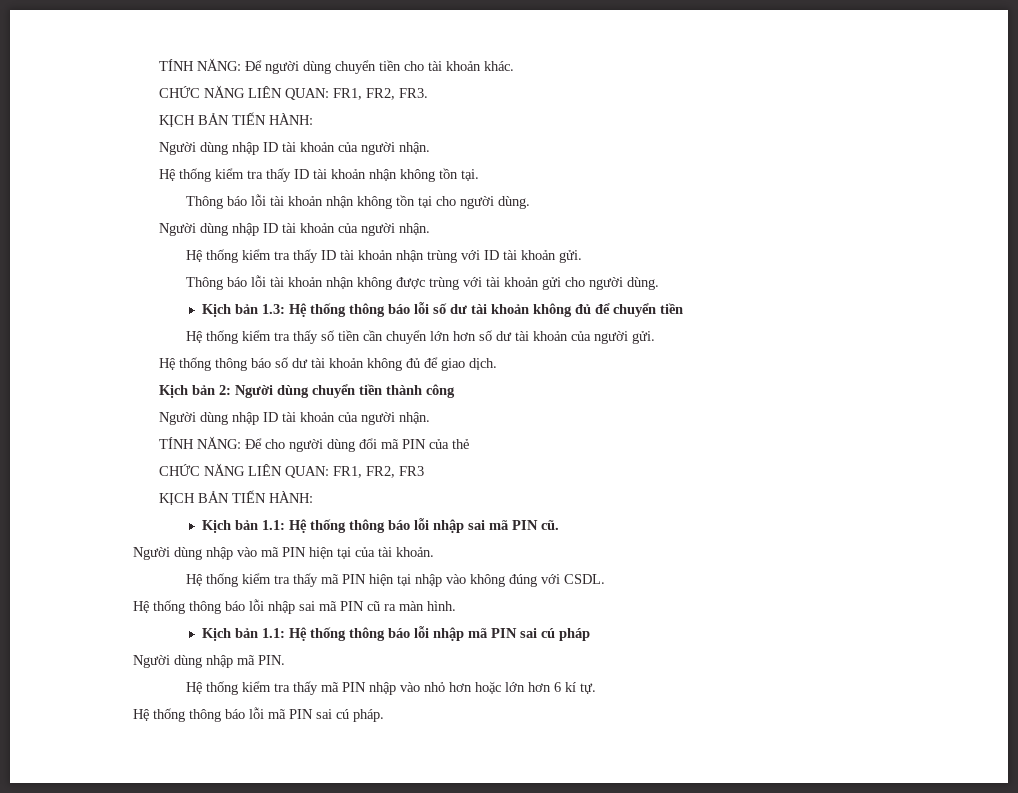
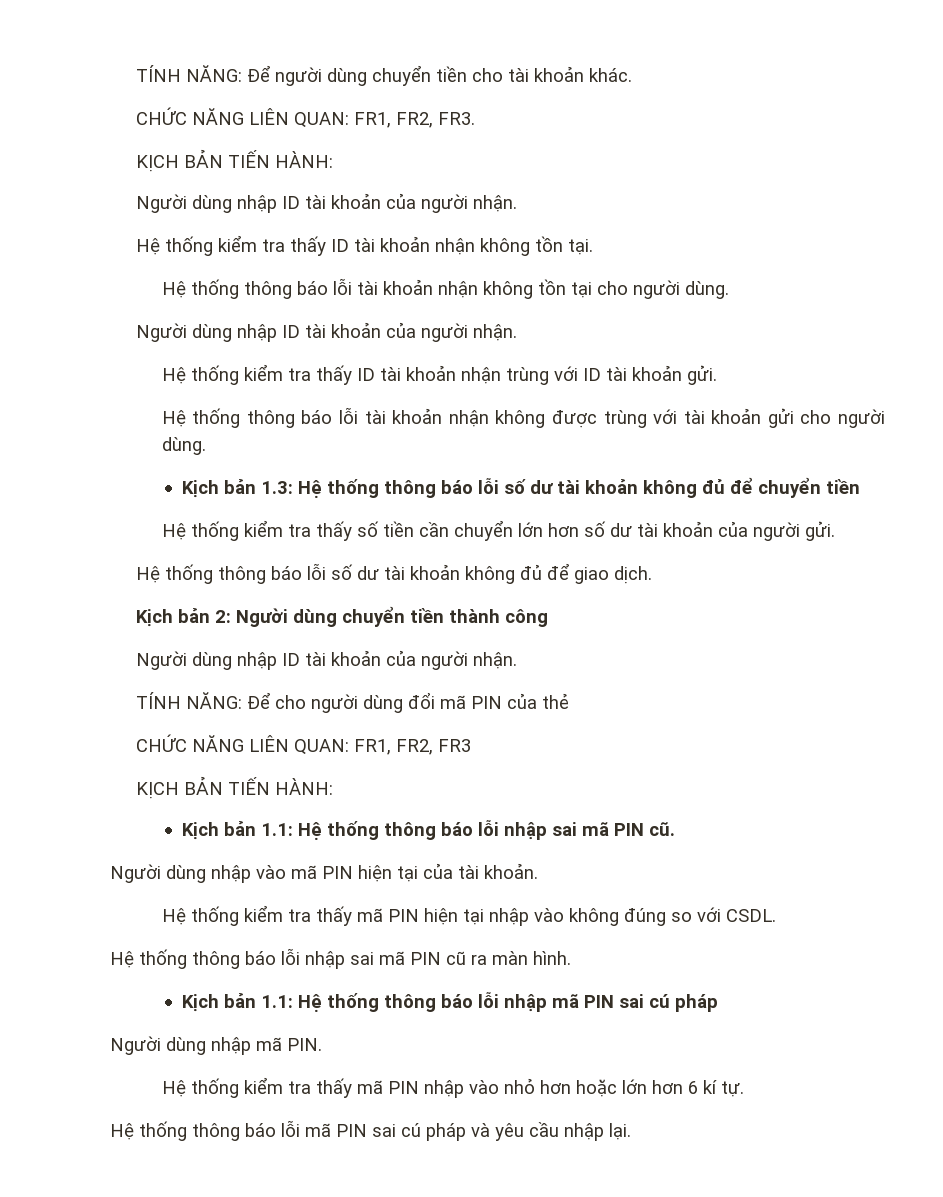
- Thông báo lỗi tài khoản nhận không tồn tại cho người dùng.
+ Hệ thống thông báo lỗi tài khoản nhận không tồn tại cho người dùng.
- Thông báo lỗi tài khoản nhận không được trùng với tài khoản gửi cho người dùng.
+ Hệ thống thông báo lỗi tài khoản nhận không được trùng với tài khoản gửi cho người dùng.
- Hệ thống thông báo số dư tài khoản không đủ để giao dịch.
+ Hệ thống thông báo lỗi số dư tài khoản không đủ để giao dịch.
- Hệ thống kiểm tra thấy mã PIN hiện tại nhập vào không đúng với CSDL.
+ Hệ thống kiểm tra thấy mã PIN hiện tại nhập vào không đúng so với CSDL.
- Hệ thống thông báo lỗi mã PIN sai cú pháp.
+ Hệ thống thông báo lỗi mã PIN sai cú pháp và yêu cầu nhập lại.

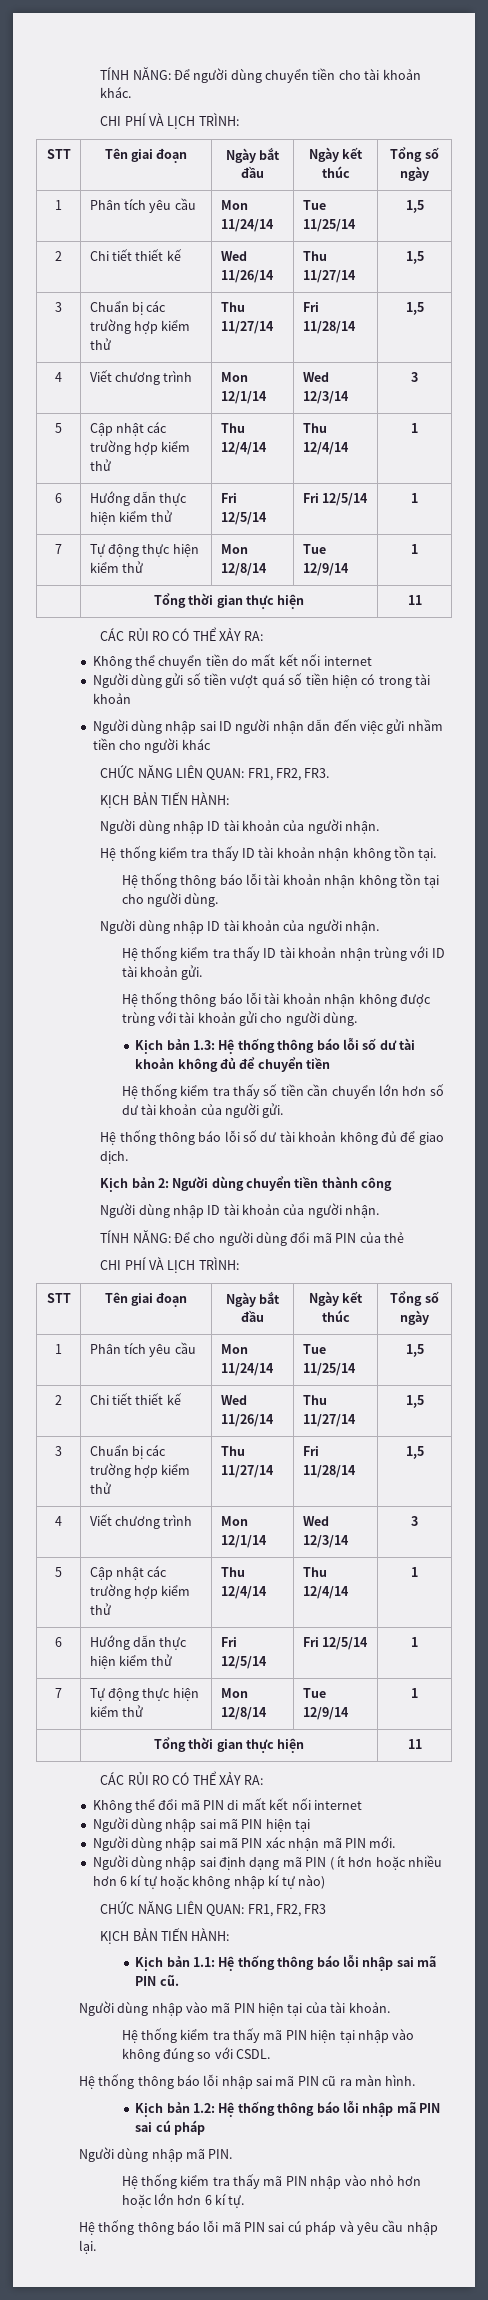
  TÍNH NĂNG: Để người dùng chuyển tiền cho tài khoản khác.
+ CHI PHÍ VÀ LỊCH TRÌNH:
+ STT | Tên giai đoạn | Ngày bắt đầu | Ngày kết thúc | Tổng số ngày
+ 1 | Phân tích yêu cầu | Mon 11/24/14 | Tue 11/25/14 | 1,5
+ 2 | Chi tiết thiết kế | Wed 11/26/14 | Thu 11/27/14 | 1,5
+ 3 | Chuẩn bị các trường hợp kiểm thử | Thu 11/27/14 | Fri 11/28/14 | 1,5
+ 4 | Viết chương trình | Mon 12/1/14 | Wed 12/3/14 | 3
+ 5 | Cập nhật các trường hợp kiểm thử | Thu 12/4/14 | Thu 12/4/14 | 1
+ 6 | Hướng dẫn thực hiện kiểm thử | Fri 12/5/14 | Fri 12/5/14 | 1
+ 7 | Tự động thực hiện kiểm thử | Mon 12/8/14 | Tue 12/9/14 | 1
+ | Tổng thời gian thực hiện | 11
+ CÁC RỦI RO CÓ THỂ XẢY RA:
+ Không thể chuyển tiền do mất kết nối internet
+ Người dùng gửi số tiền vượt quá số tiền hiện có trong tài khoản
+ Người dùng nhập sai ID người nhận dẫn đến việc gửi nhầm tiền cho người khác
  TÍNH NĂNG: Để cho người dùng đổi mã PIN của thẻ
+ CHI PHÍ VÀ LỊCH TRÌNH:
+ STT | Tên giai đoạn | Ngày bắt đầu | Ngày kết thúc | Tổng số ngày
+ 1 | Phân tích yêu cầu | Mon 11/24/14 | Tue 11/25/14 | 1,5
+ 2 | Chi tiết thiết kế | Wed 11/26/14 | Thu 11/27/14 | 1,5
+ 3 | Chuẩn bị các trường hợp kiểm thử | Thu 11/27/14 | Fri 11/28/14 | 1,5
+ 4 | Viết chương trình | Mon 12/1/14 | Wed 12/3/14 | 3
+ 5 | Cập nhật các trường hợp kiểm thử | Thu 12/4/14 | Thu 12/4/14 | 1
+ 6 | Hướng dẫn thực hiện kiểm thử | Fri 12/5/14 | Fri 12/5/14 | 1
+ 7 | Tự động thực hiện kiểm thử | Mon 12/8/14 | Tue 12/9/14 | 1
+ | Tổng thời gian thực hiện | 11
+ CÁC RỦI RO CÓ THỂ XẢY RA:
+ Không thể đổi mã PIN di mất kết nối internet
+ Người dùng nhập sai mã PIN hiện tại
+ Người dùng nhập sai mã PIN xác nhận mã PIN mới.
+ Người dùng nhập sai định dạng mã PIN ( ít hơn hoặc nhiều hơn 6 kí tự hoặc không nhập kí tự nào)
- Kịch bản 1.1: Hệ thống thông báo lỗi nhập mã PIN sai cú pháp
+ Kịch bản 1.2: Hệ thống thông báo lỗi nhập mã PIN sai cú pháp

